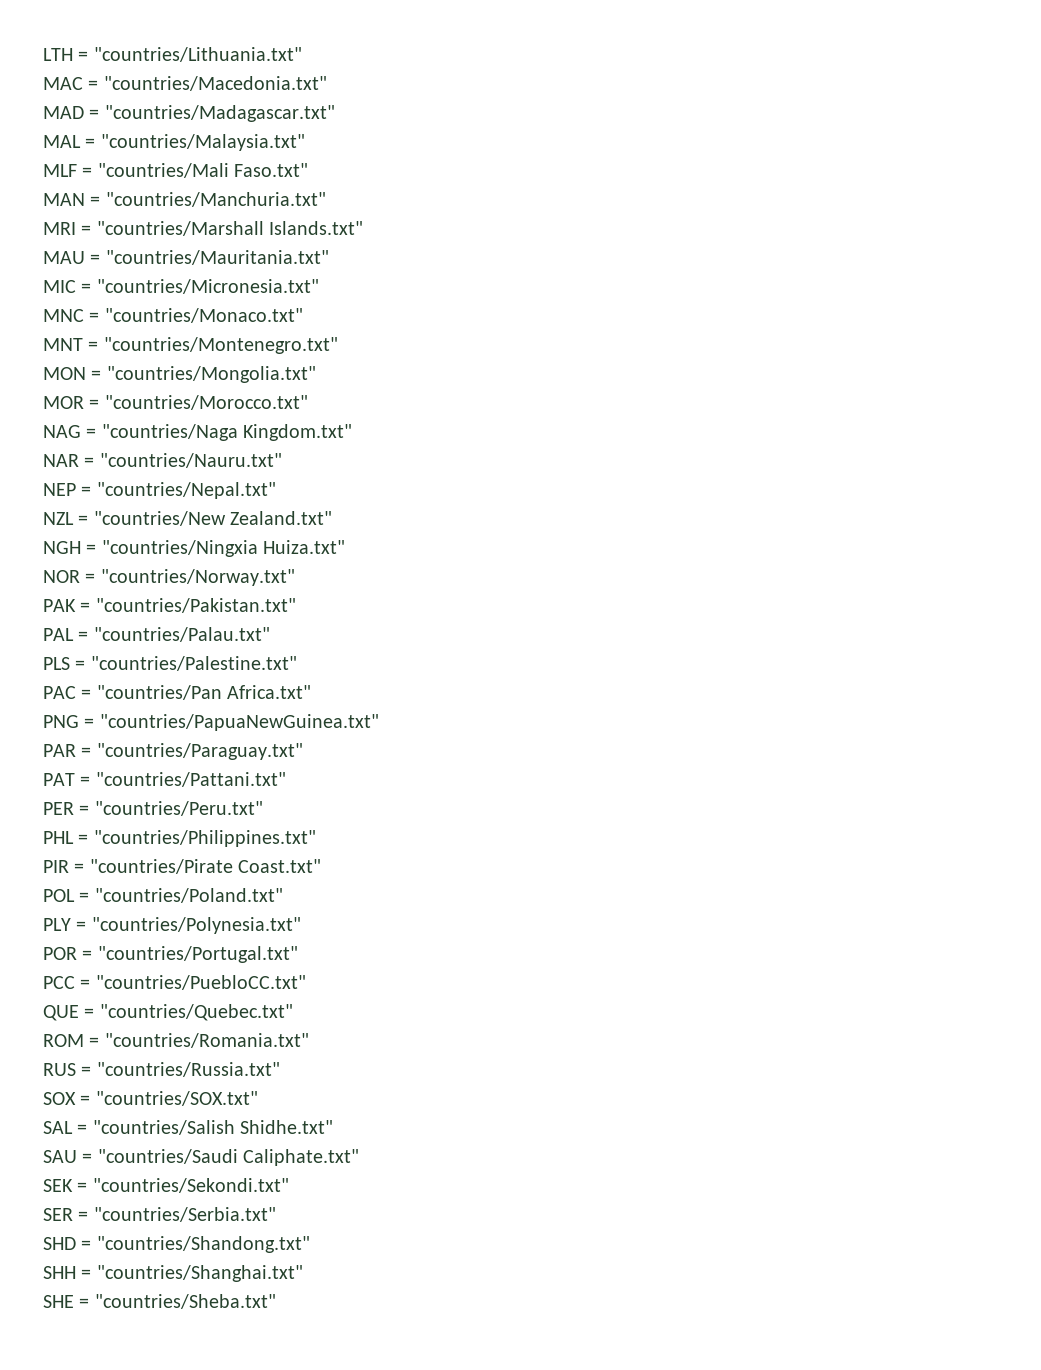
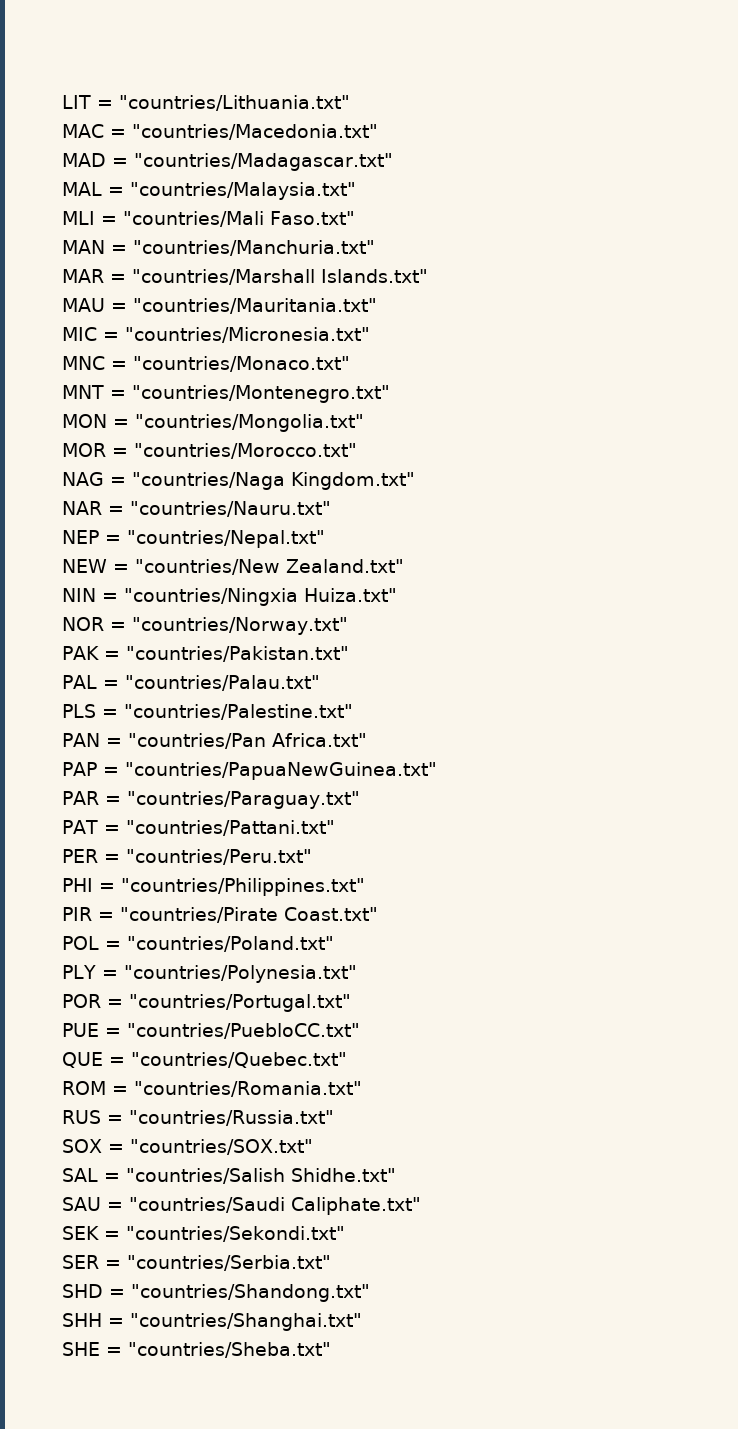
- LTH = "countries/Lithuania.txt"
+ LIT = "countries/Lithuania.txt"
- MLF = "countries/Mali Faso.txt"
+ MLI = "countries/Mali Faso.txt"
- MRI = "countries/Marshall Islands.txt"
+ MAR = "countries/Marshall Islands.txt"
- NZL = "countries/New Zealand.txt"
+ NEW = "countries/New Zealand.txt"
- NGH = "countries/Ningxia Huiza.txt"
+ NIN = "countries/Ningxia Huiza.txt"
- PAC = "countries/Pan Africa.txt"
+ PAN = "countries/Pan Africa.txt"
- PNG = "countries/PapuaNewGuinea.txt"
+ PAP = "countries/PapuaNewGuinea.txt"
- PHL = "countries/Philippines.txt"
+ PHI = "countries/Philippines.txt"
- PCC = "countries/PuebloCC.txt"
+ PUE = "countries/PuebloCC.txt"

